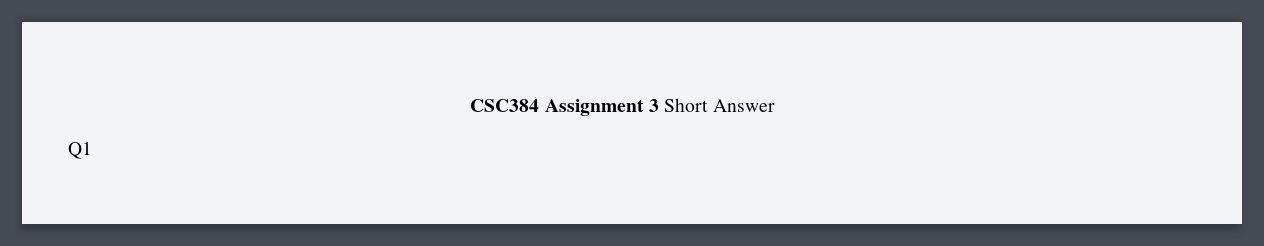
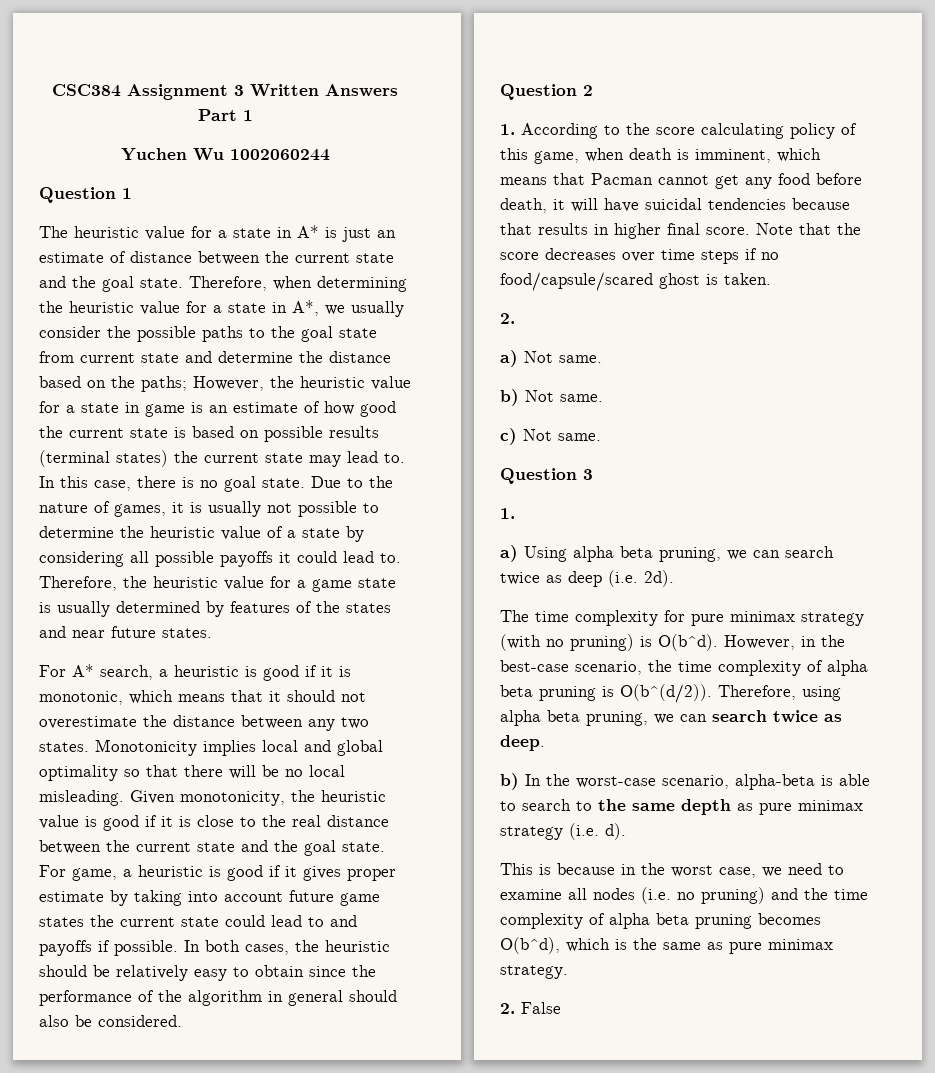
- CSC384 Assignment 3 Short Answer
- Q1
+ CSC384 Assignment 3 Written Answers Part 1
+ Yuchen Wu 1002060244
+ Question 1
+ The heuristic value for a state in A* is just an estimate of distance between the current state and the goal state. Therefore, when determining the heuristic value for a state in A*, we usually consider the possible paths to the goal state from current state and determine the distance based on the paths; However, the heuristic value for a state in game is an estimate of how good the current state is based on possible results (terminal states) the current state may lead to. In this case, there is no goal state. Due to the nature of games, it is usually not possible to determine the heuristic value of a state by considering all possible payoffs it could lead to. Therefore, the heuristic value for a game state is usually determined by features of the states and near future states.
+ For A* search, a heuristic is good if it is monotonic, which means that it should not overestimate the distance between any two states. Monotonicity implies local and global optimality so that there will be no local misleading. Given monotonicity, the heuristic value is good if it is close to the real distance between the current state and the goal state. For game, a heuristic is good if it gives proper estimate by taking into account future game states the current state could lead to and payoffs if possible. In both cases, the heuristic should be relatively easy to obtain since the performance of the algorithm in general should also be considered.
+ Question 2
+ 1. According to the score calculating policy of this game, when death is imminent, which means that Pacman cannot get any food before death, it will have suicidal tendencies because that results in higher final score. Note that the score decreases over time steps if no food/capsule/scared ghost is taken.
+ 2.
+ a) Not same.
+ b) Not same.
+ c) Not same.
+ Question 3
+ 1.
+ a) Using alpha beta pruning, we can search twice as deep (i.e. 2d).
+ The time complexity for pure minimax strategy (with no pruning) is O(b^d). However, in the best-case scenario, the time complexity of alpha beta pruning is O(b^(d/2)). Therefore, using alpha beta pruning, we can search twice as deep.
+ b) In the worst-case scenario, alpha-beta is able to search to the same depth as pure minimax strategy (i.e. d).
+ This is because in the worst case, we need to examine all nodes (i.e. no pruning) and the time complexity of alpha beta pruning becomes O(b^d), which is the same as pure minimax strategy.
+ 2. False

